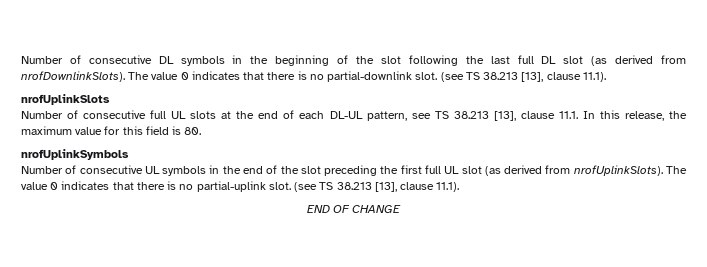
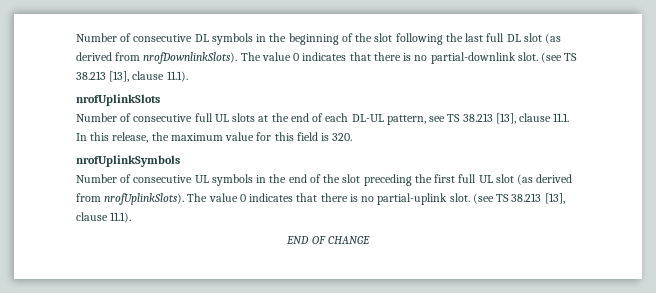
- Number of consecutive full UL slots at the end of each DL-UL pattern, see TS 38.213 [13], clause 11.1. In this release, the maximum value for this field is 80.
+ Number of consecutive full UL slots at the end of each DL-UL pattern, see TS 38.213 [13], clause 11.1. In this release, the maximum value for this field is 320.

